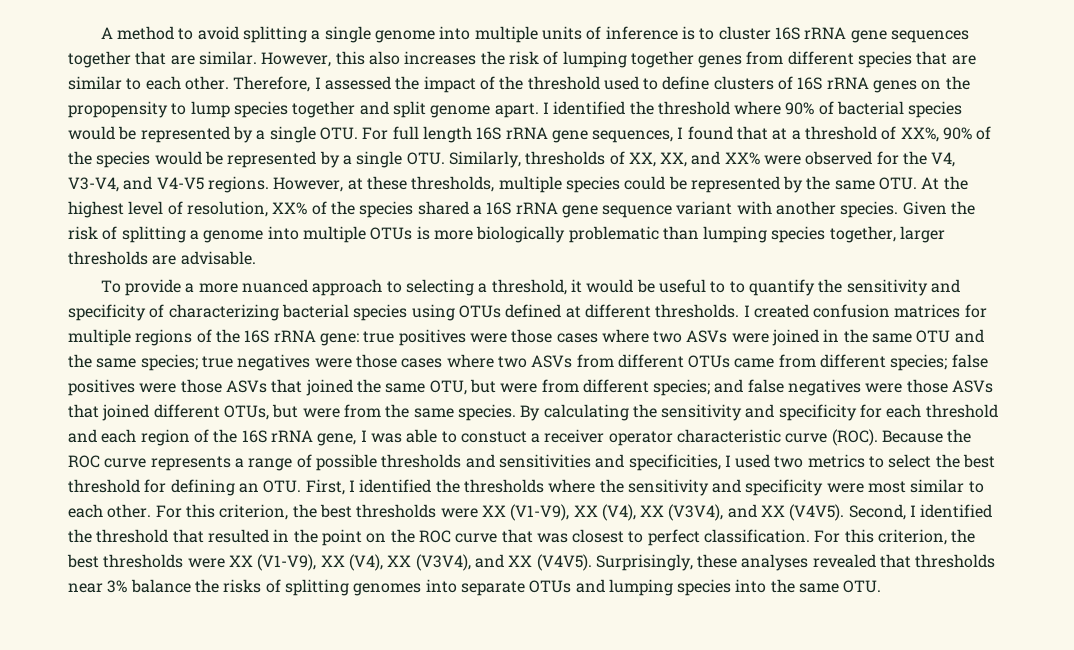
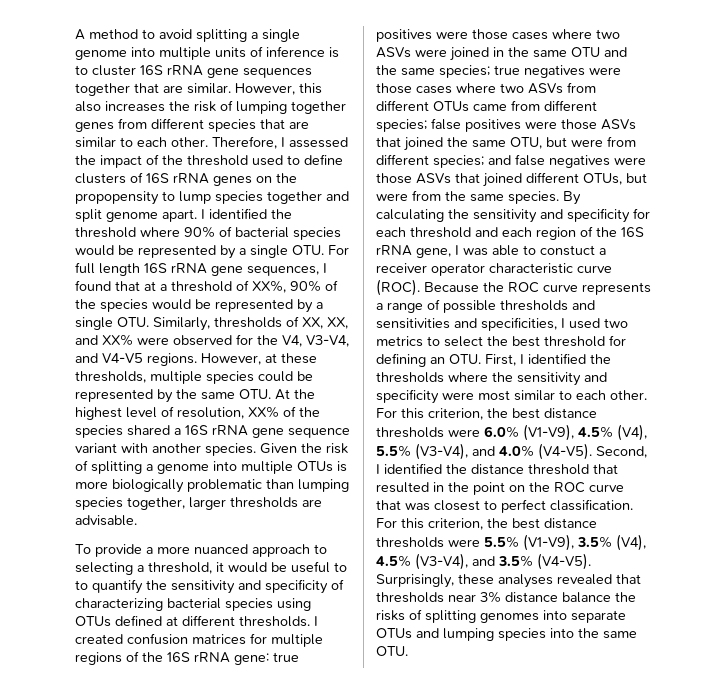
- Because the ROC curve represents a range of possible thresholds and sensitivities and specificities, I used two metrics to select the best threshold for defining an OTU. First, I identified the thresholds where the sensitivity and specificity were most similar to each other. For this criterion, the best thresholds were XX (V1-V9), XX (V4), XX (V3V4), and XX (V4V5).
+ Because the ROC curve represents a range of possible thresholds and sensitivities and specificities, I used two metrics to select the best threshold for defining an OTU. First, I identified the thresholds where the sensitivity and specificity were most similar to each other. For this criterion, the best distance thresholds were 6.0% (V1-V9), 4.5% (V4), 5.5% (V3-V4), and 4.0% (V4-V5).
- Second, I identified the threshold that resulted in the point on the ROC curve that was closest to perfect classification. For this criterion, the best thresholds were XX (V1-V9), XX (V4), XX (V3V4), and XX (V4V5).
+ Second, I identified the distance threshold that resulted in the point on the ROC curve that was closest to perfect classification. For this criterion, the best distance thresholds were 5.5% (V1-V9), 3.5% (V4), 4.5% (V3-V4), and 3.5% (V4-V5).
- Surprisingly, these analyses revealed that thresholds near 3% balance the risks of splitting genomes into separate OTUs and lumping species into the same OTU.
+ Surprisingly, these analyses revealed that thresholds near 3% distance balance the risks of splitting genomes into separate OTUs and lumping species into the same OTU.

